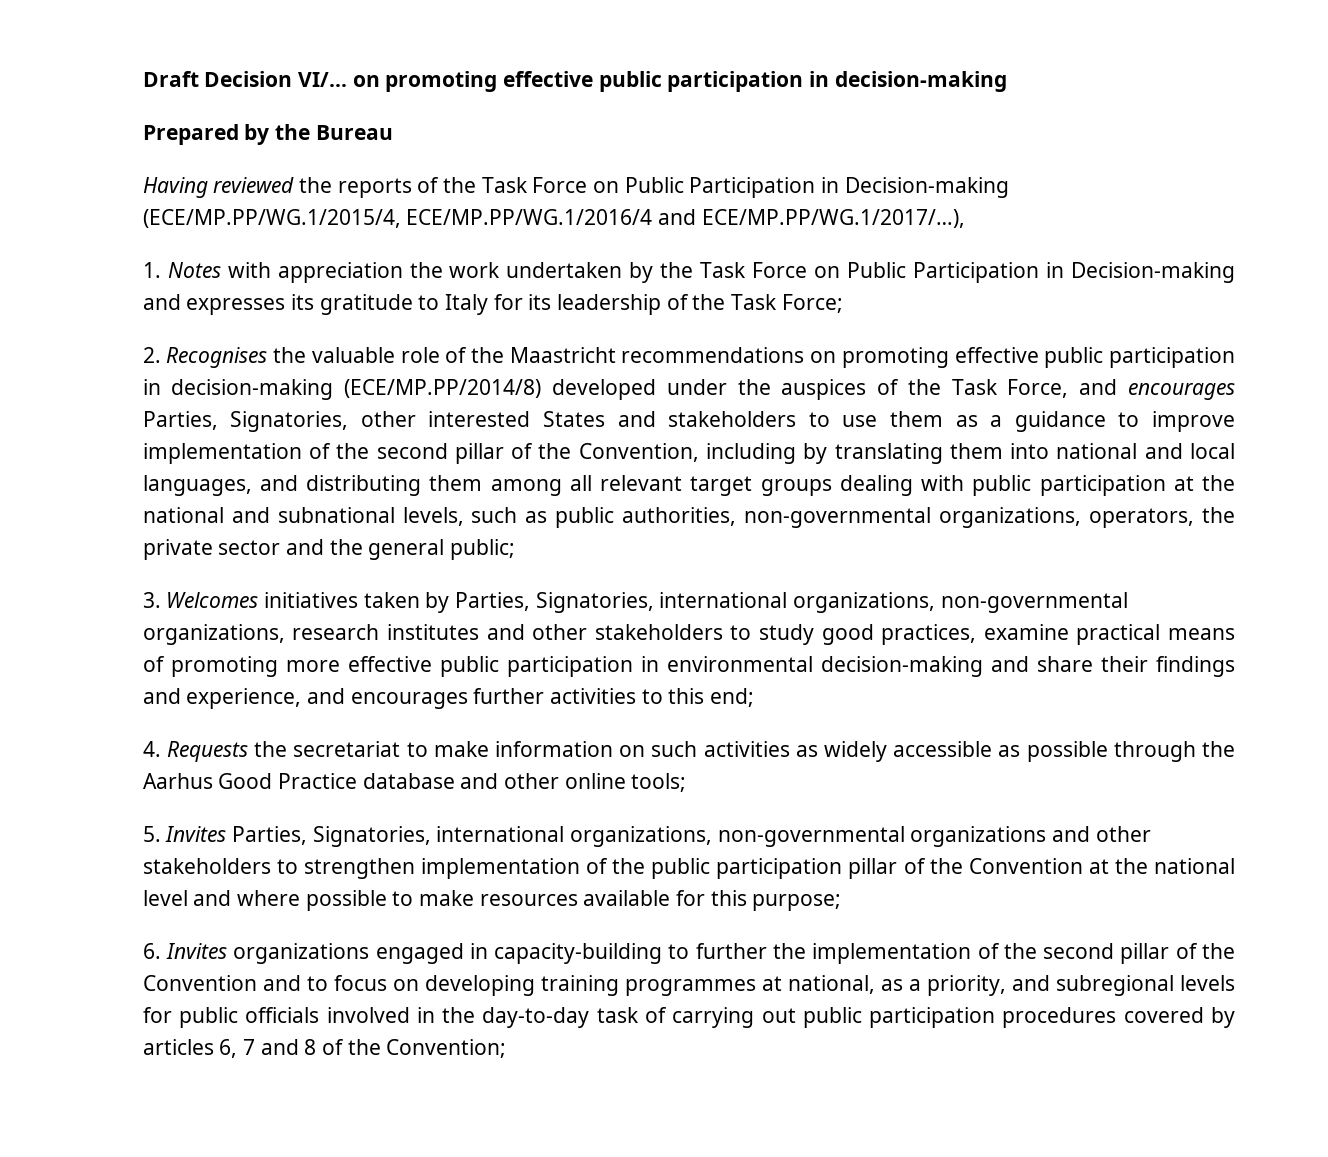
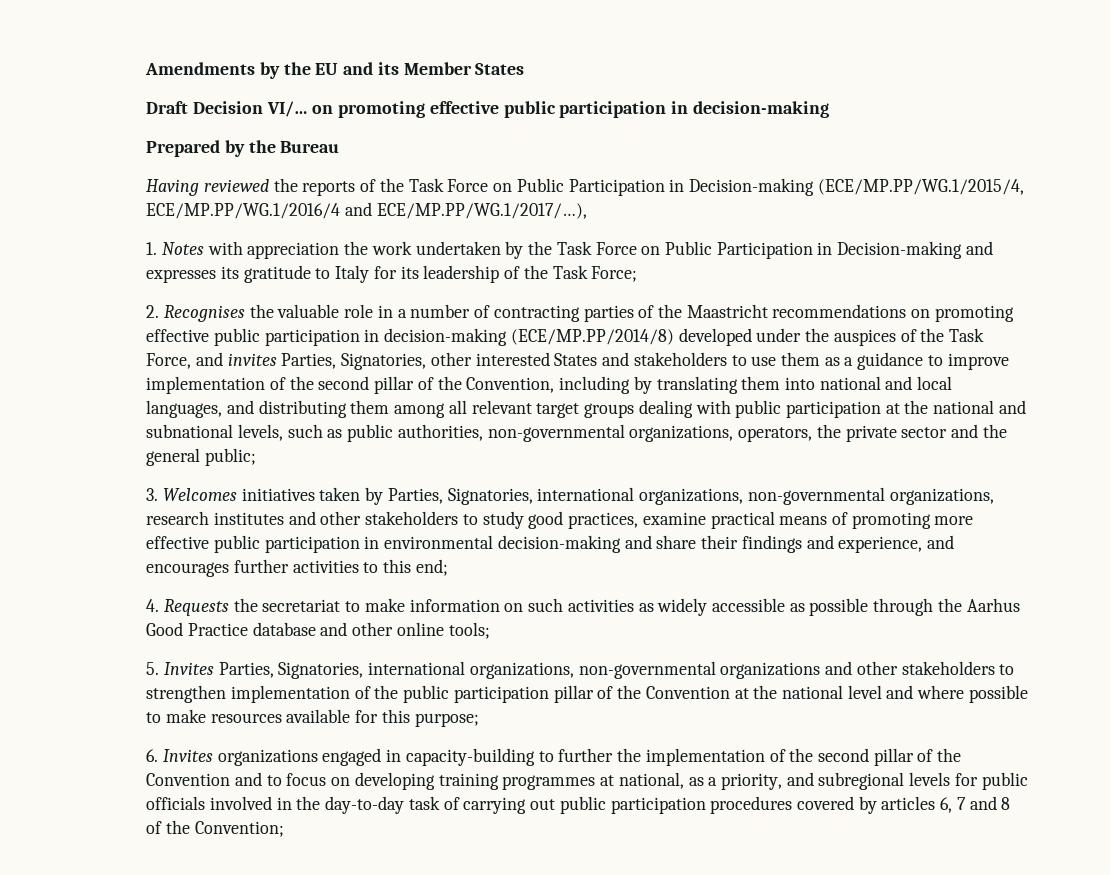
+ Amendments by the EU and its Member States
- 2. Recognises the valuable role of the Maastricht recommendations on promoting effective public participation in decision-making (ECE/MP.PP/2014/8) developed under the auspices of the Task Force, and encourages Parties, Signatories, other interested States and stakeholders to use them as a guidance to improve implementation of the second pillar of the Convention, including by translating them into national and local languages, and distributing them among all relevant target groups dealing with public participation at the national and subnational levels, such as public authorities, non-governmental organizations, operators, the private sector and the general public;
+ 2. Recognises the valuable role in a number of contracting parties of the Maastricht recommendations on promoting effective public participation in decision-making (ECE/MP.PP/2014/8) developed under the auspices of the Task Force, and invites Parties, Signatories, other interested States and stakeholders to use them as a guidance to improve implementation of the second pillar of the Convention, including by translating them into national and local languages, and distributing them among all relevant target groups dealing with public participation at the national and subnational levels, such as public authorities, non-governmental organizations, operators, the private sector and the general public;

